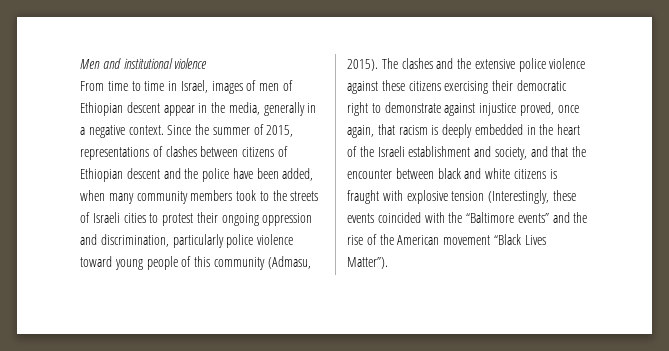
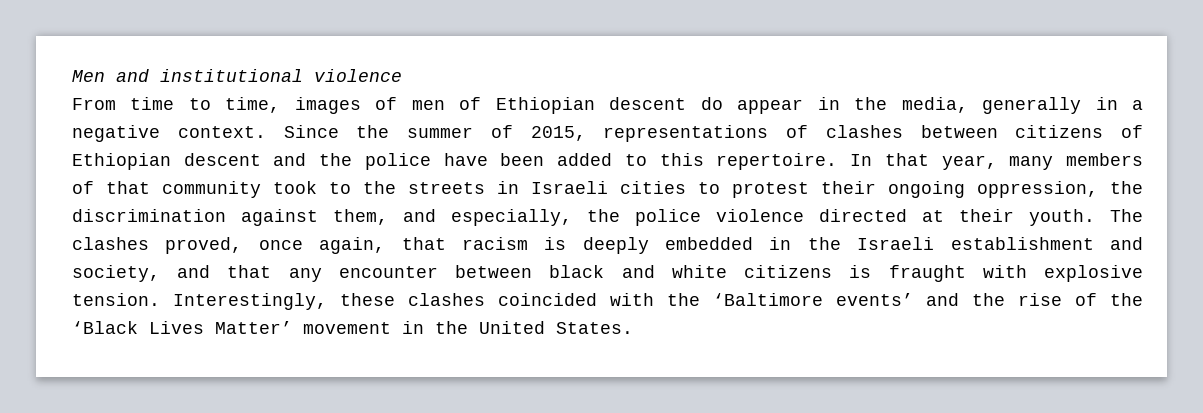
- From time to time in Israel, images of men of Ethiopian descent appear in the media, generally in a negative context.
+ From time to time, images of men of Ethiopian descent do appear in the media, generally in a negative context.
- Since the summer of 2015, representations of clashes between citizens of Ethiopian descent and the police have been added, when many community members took to the streets of Israeli cities to protest their ongoing oppression and discrimination, particularly police violence toward young people of this community (Admasu, 2015). The clashes and the extensive police violence against these citizens exercising their democratic right to demonstrate against injustice proved, once again, that racism is deeply embedded in the heart of the Israeli establishment and society, and that the encounter between black and white citizens is fraught with explosive tension (Interestingly, these events coincided with the “Baltimore events” and the rise of the American movement “Black Lives Matter”).
+ Since the summer of 2015, representations of clashes between citizens of Ethiopian descent and the police have been added to this repertoire. In that year, many members of that community took to the streets in Israeli cities to protest their ongoing oppression, the discrimination against them, and especially, the police violence directed at their youth. The clashes proved, once again, that racism is deeply embedded in the Israeli establishment and society, and that any encounter between black and white citizens is fraught with explosive tension. Interestingly, these clashes coincided with the ‘Baltimore events’ and the rise of the ‘Black Lives Matter’ movement in the United States.

